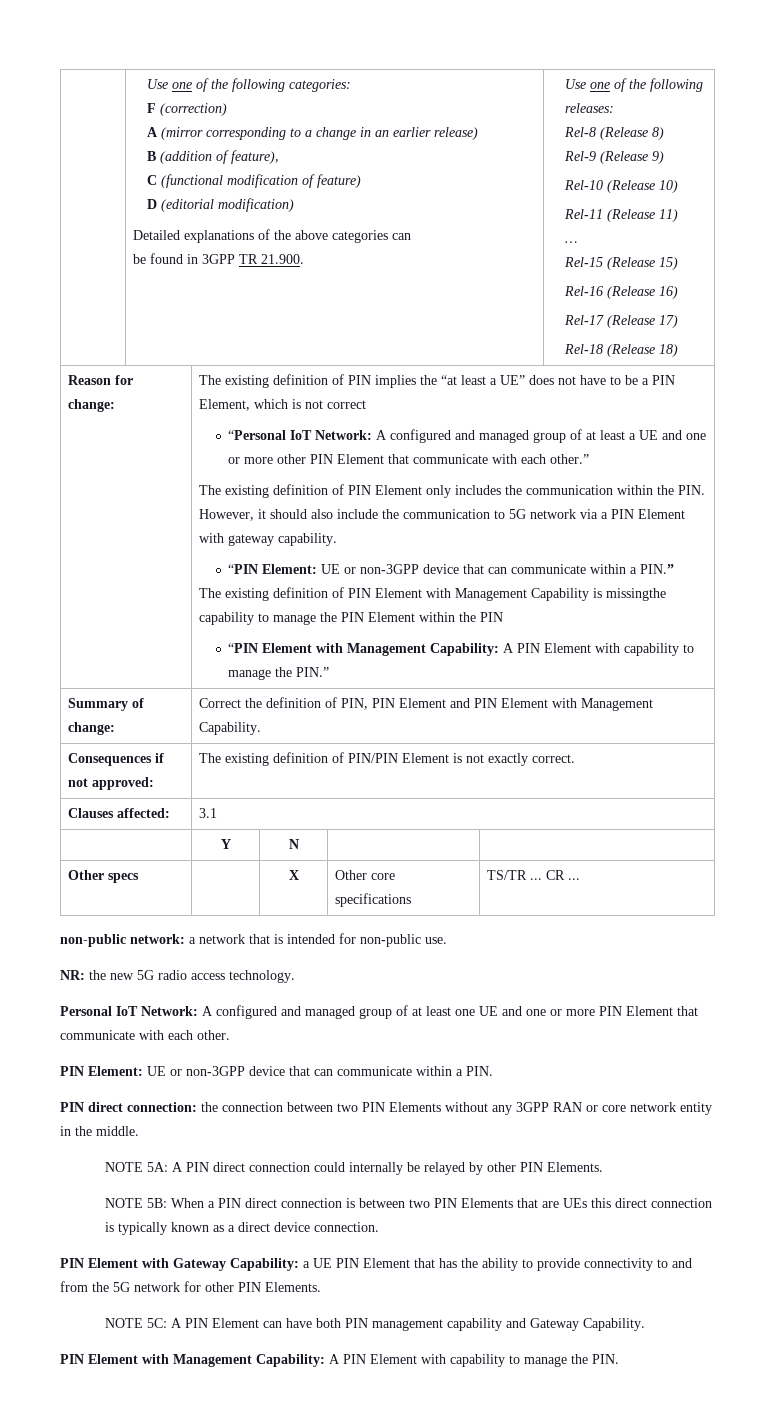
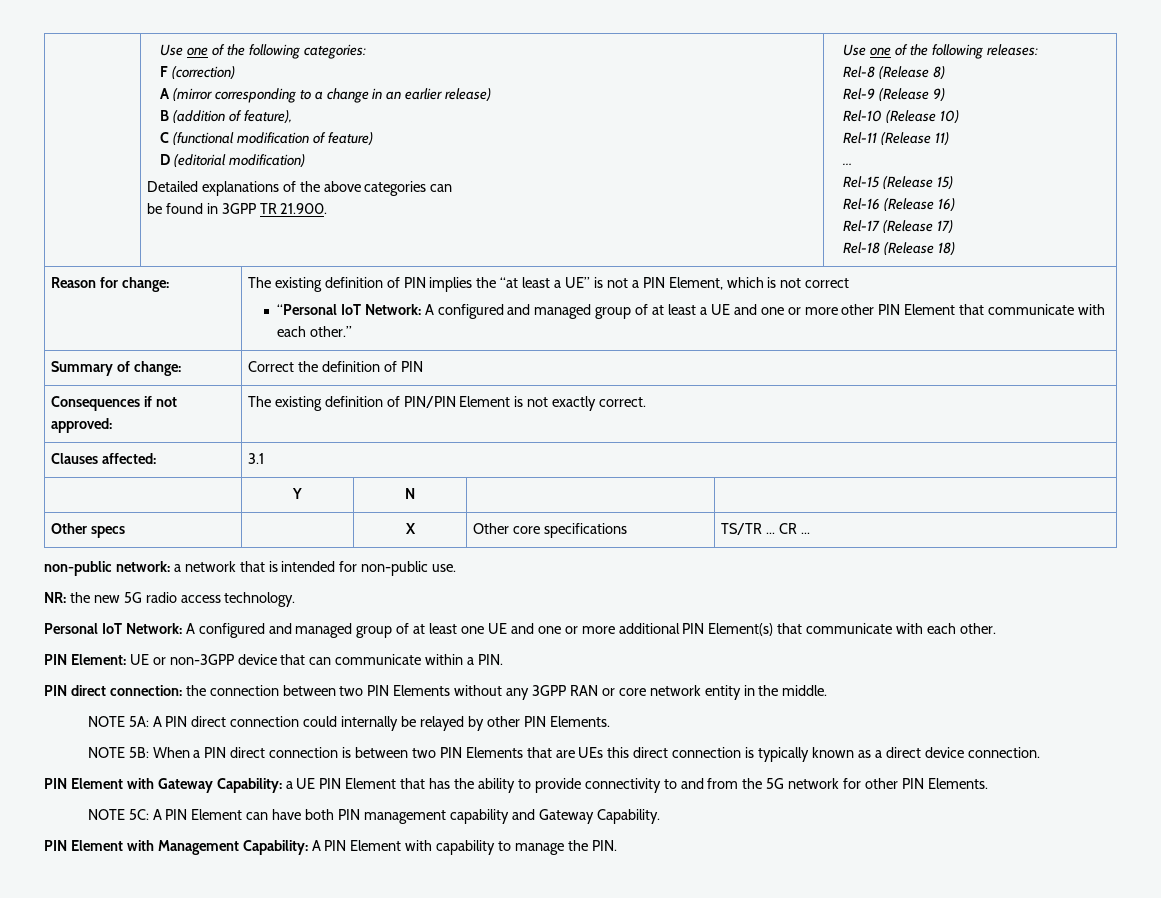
- The existing definition of PIN implies the “at least a UE” does not have to be a PIN Element, which is not correct
+ The existing definition of PIN implies the “at least a UE” is not a PIN Element, which is not correct
- The existing definition of PIN Element only includes the communication within the PIN. However, it should also include the communication to 5G network via a PIN Element with gateway capability.
- “PIN Element: UE or non-3GPP device that can communicate within a PIN.”
- The existing definition of PIN Element with Management Capability is missingthe capability to manage the PIN Element within the PIN
- “PIN Element with Management Capability: A PIN Element with capability to manage the PIN.”
- Summary of change: | Correct the definition of PIN, PIN Element and PIN Element with Management Capability.
+ Summary of change: | Correct the definition of PIN
- Personal IoT Network: A configured and managed group of at least one UE and one or more PIN Element that communicate with each other.
+ Personal IoT Network: A configured and managed group of at least one UE and one or more additional PIN Element(s) that communicate with each other.

